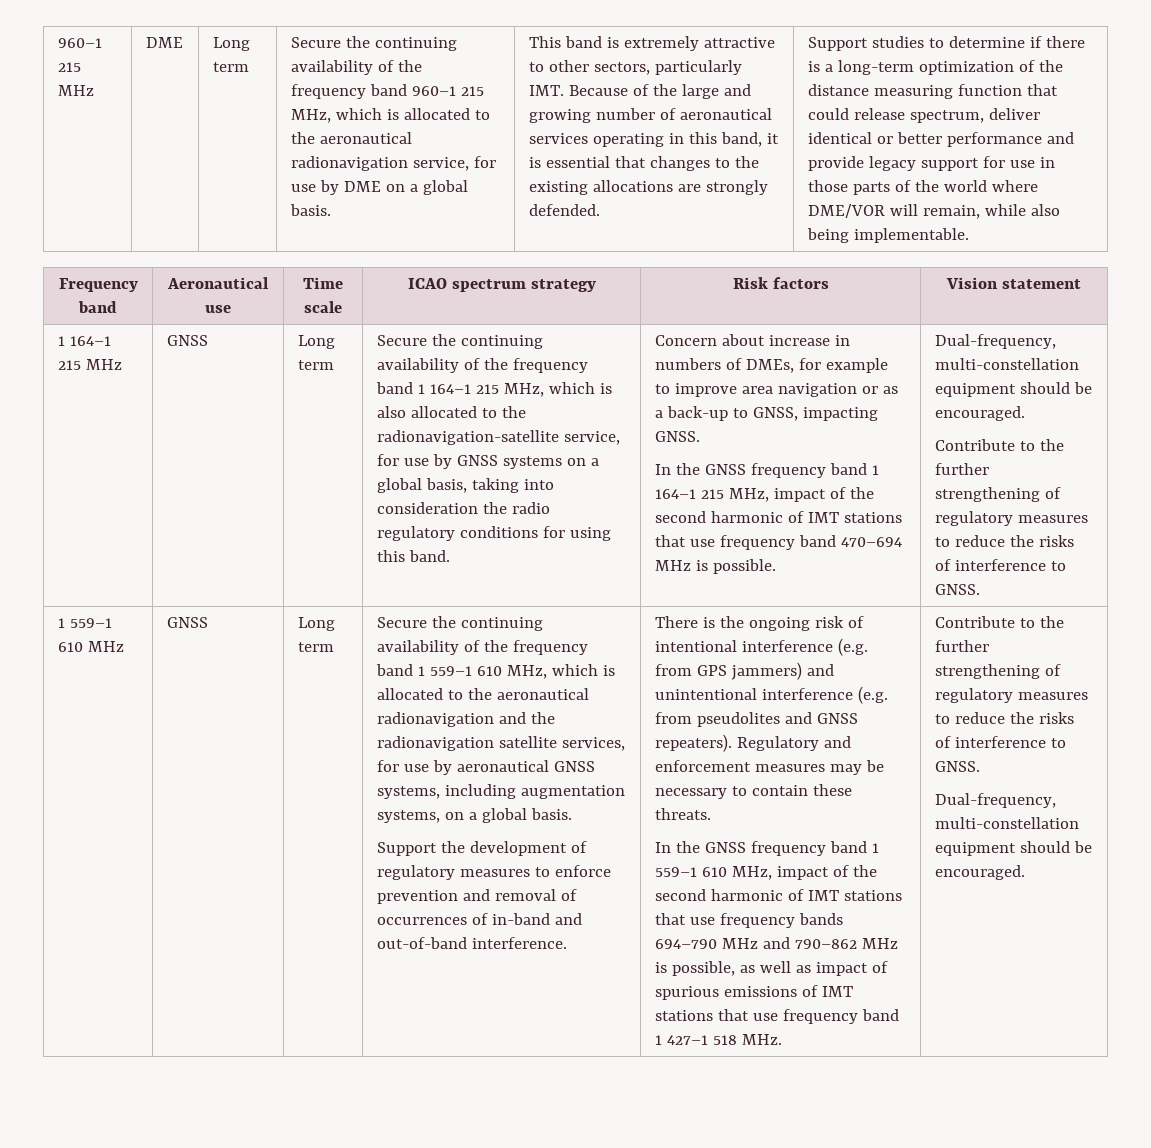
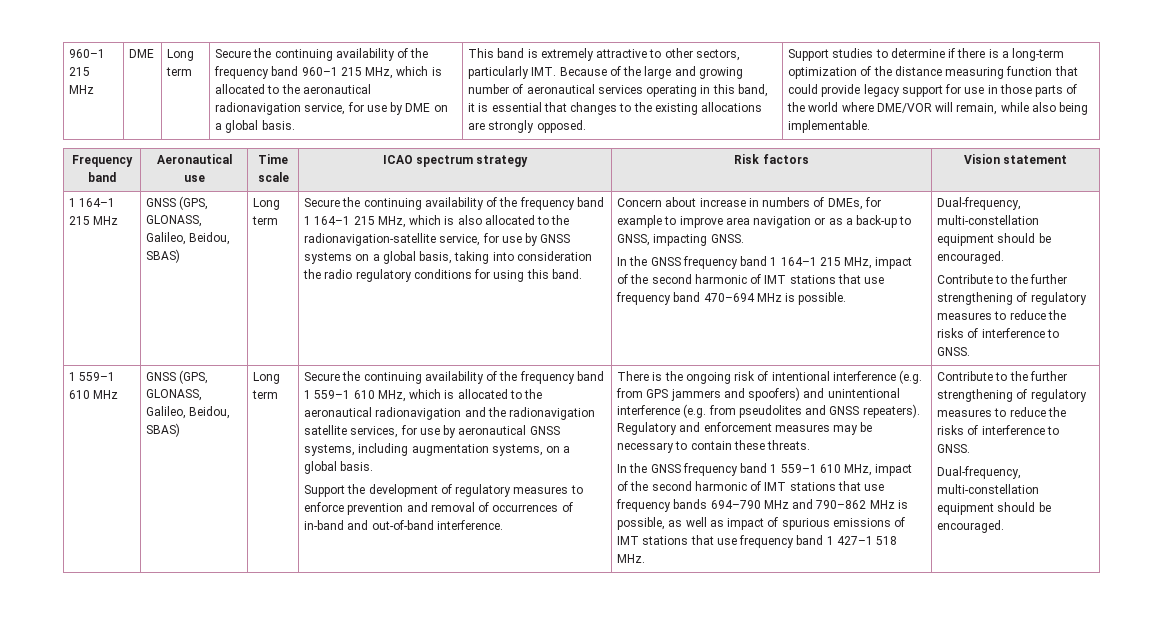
- This band is extremely attractive to other sectors, particularly IMT. Because of the large and growing number of aeronautical services operating in this band, it is essential that changes to the existing allocations are strongly defended.
+ This band is extremely attractive to other sectors, particularly IMT. Because of the large and growing number of aeronautical services operating in this band, it is essential that changes to the existing allocations are strongly opposed.
- Support studies to determine if there is a long-term optimization of the distance measuring function that could release spectrum, deliver identical or better performance and provide legacy support for use in those parts of the world where DME/VOR will remain, while also being implementable.
+ Support studies to determine if there is a long-term optimization of the distance measuring function that could provide legacy support for use in those parts of the world where DME/VOR will remain, while also being implementable.
- 1 164–1 215 MHz | GNSS
+ 1 164–1 215 MHz | GNSS (GPS, GLONASS, Galileo, Beidou, SBAS)
- 1 559–1 610 MHz | GNSS
+ 1 559–1 610 MHz | GNSS (GPS, GLONASS, Galileo, Beidou, SBAS)
- There is the ongoing risk of intentional interference (e.g. from GPS jammers) and unintentional interference (e.g. from pseudolites and GNSS repeaters).
+ There is the ongoing risk of intentional interference (e.g. from GPS jammers and spoofers) and unintentional interference (e.g. from pseudolites and GNSS repeaters).

